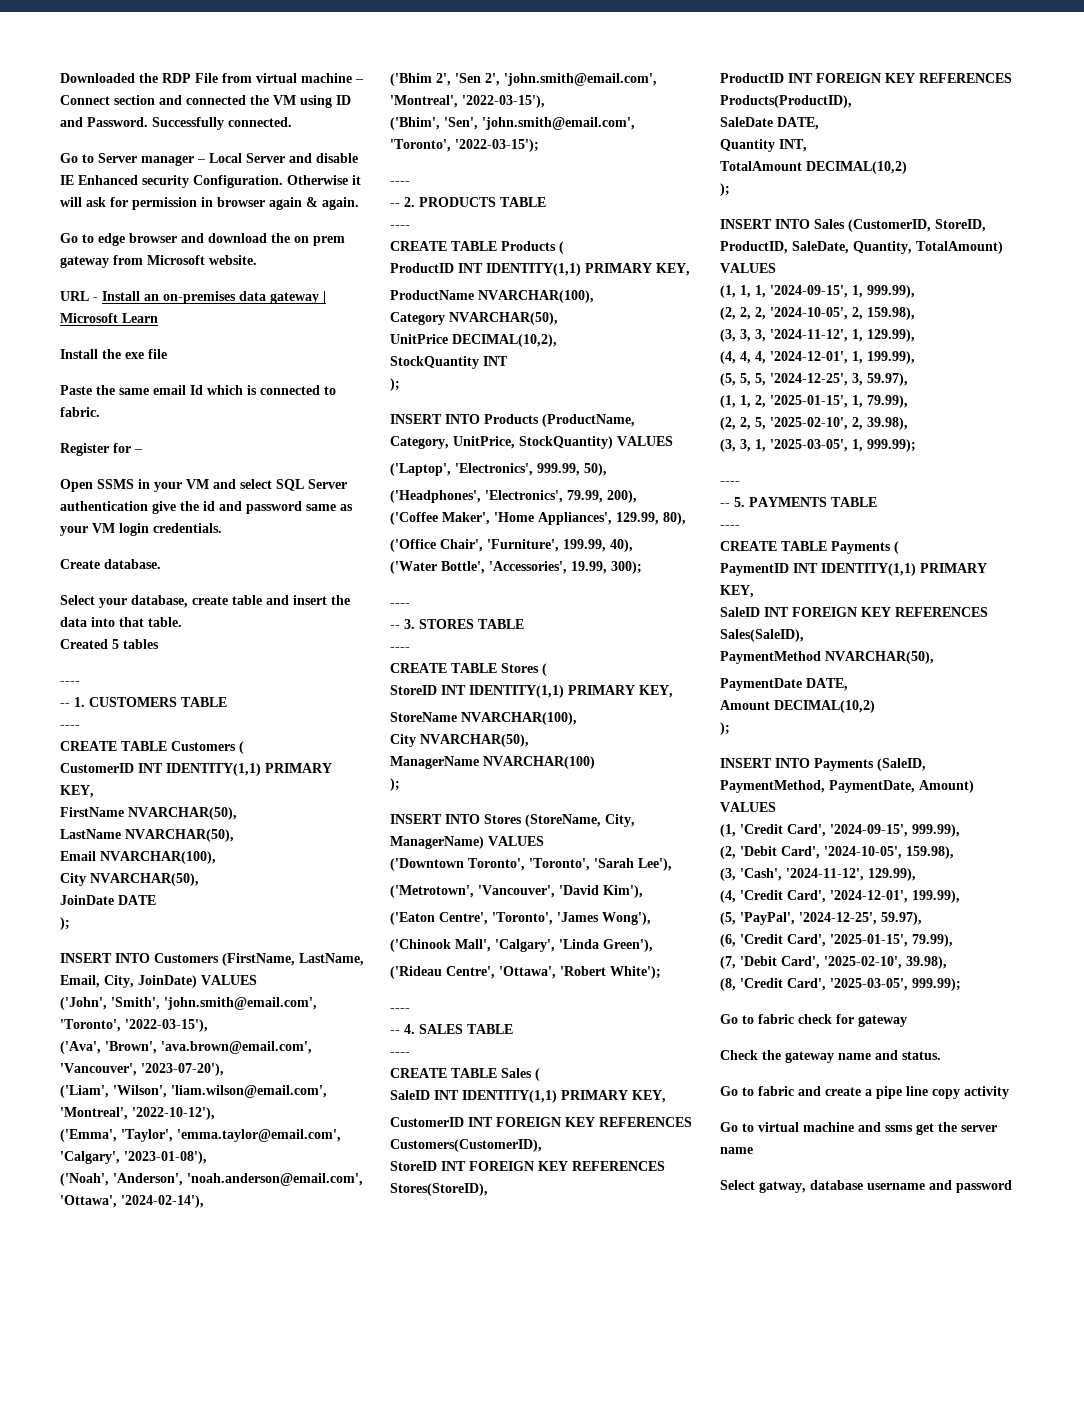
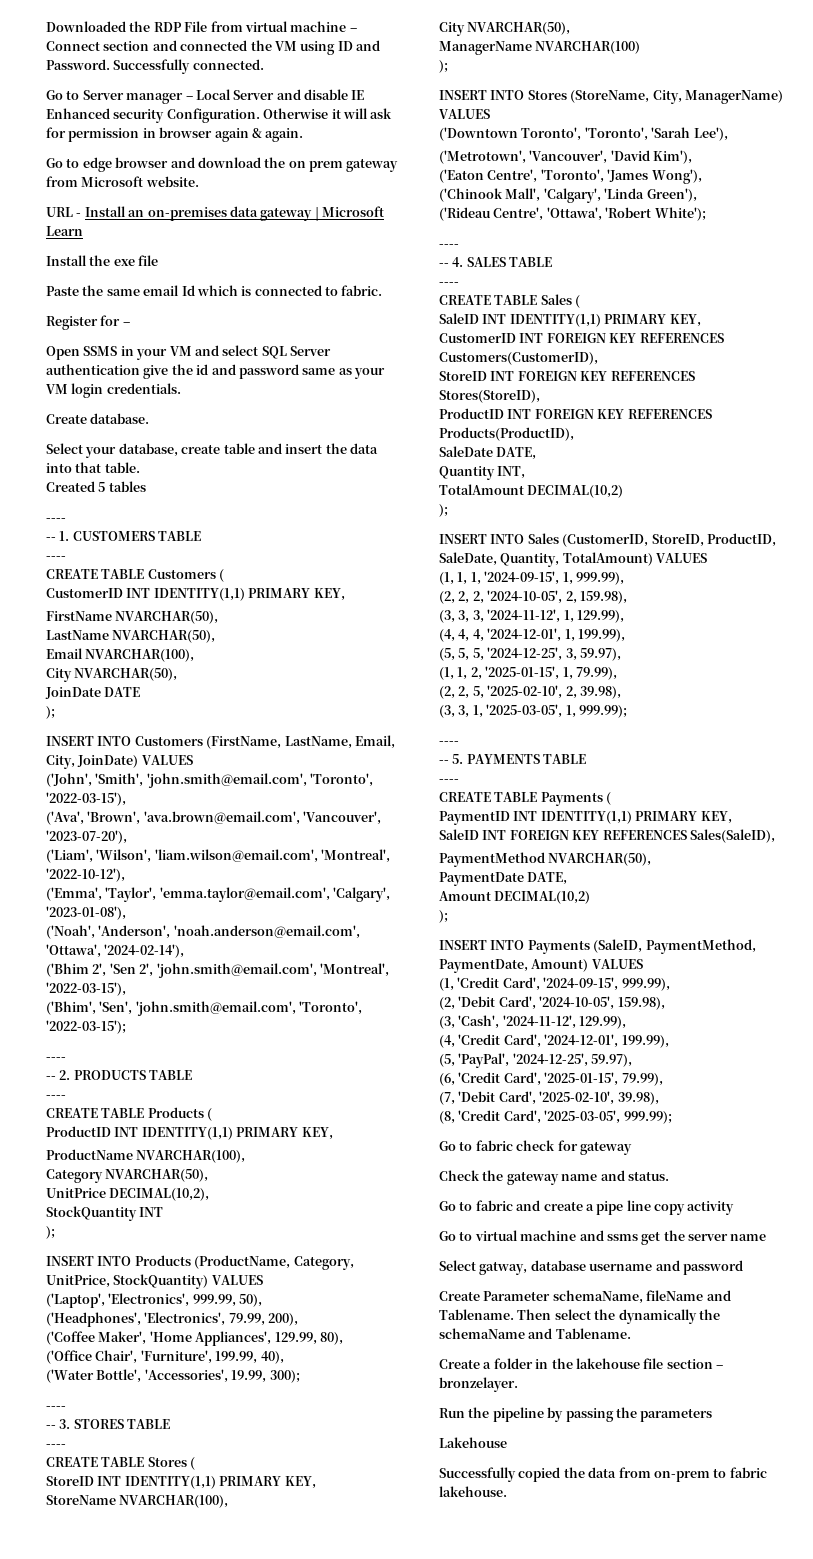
+ Create Parameter schemaName, fileName and Tablename. Then select the dynamically the schemaName and Tablename.
+ Create a folder in the lakehouse file section – bronzelayer.
+ Run the pipeline by passing the parameters
+ Lakehouse
+ Successfully copied the data from on-prem to fabric lakehouse.

